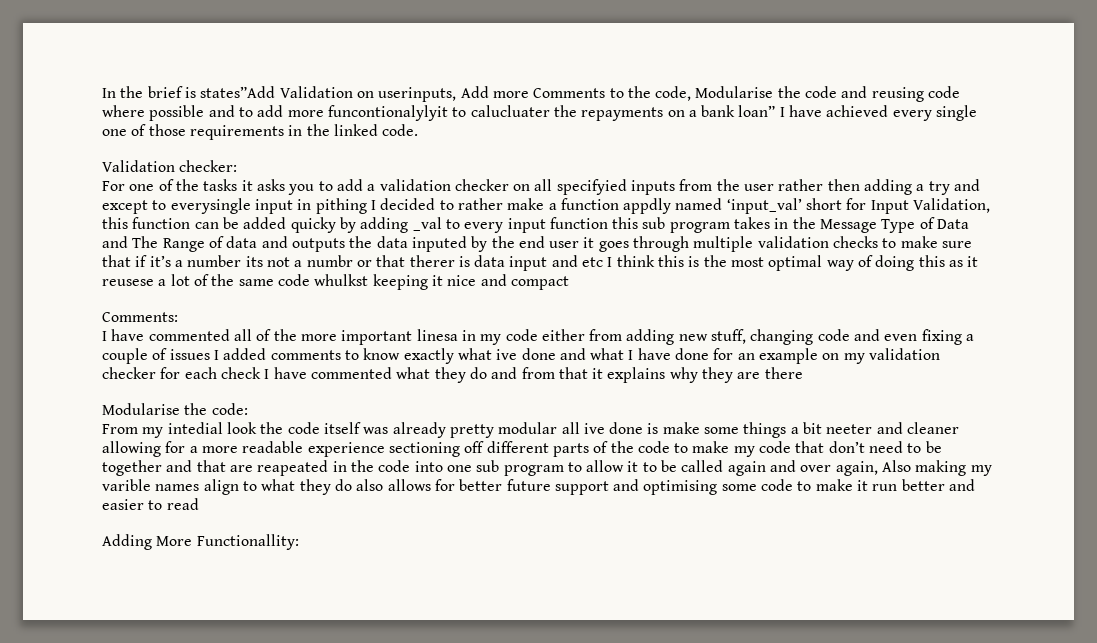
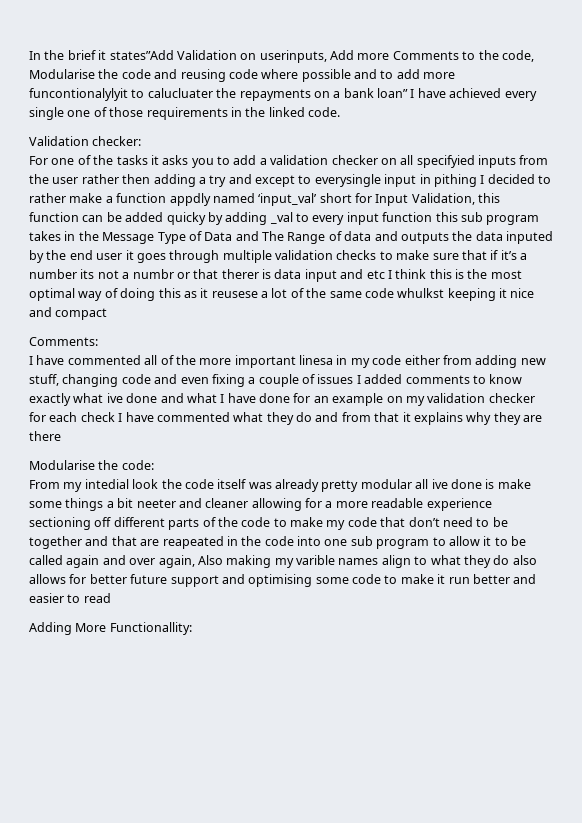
- In the brief is states”Add Validation on userinputs, Add more Comments to the code, Modularise the code and reusing code where possible and to add more funcontionalylyit to calucluater the repayments on a bank loan” I have achieved every single one of those requirements in the linked code.
+ In the brief it states”Add Validation on userinputs, Add more Comments to the code, Modularise the code and reusing code where possible and to add more funcontionalylyit to calucluater the repayments on a bank loan” I have achieved every single one of those requirements in the linked code.

